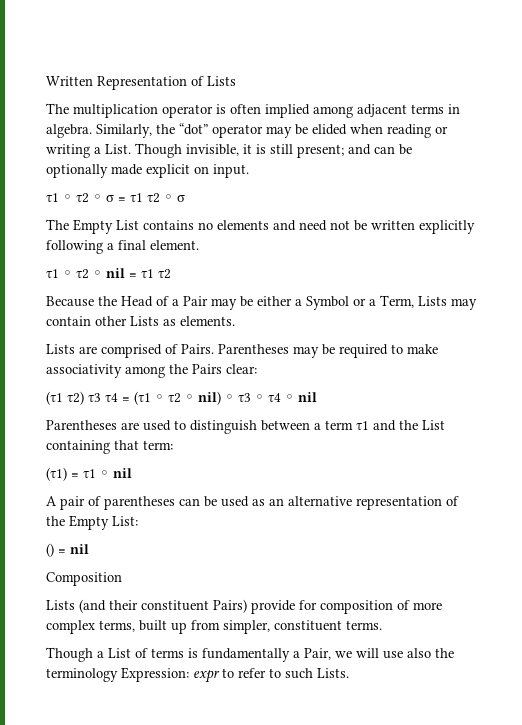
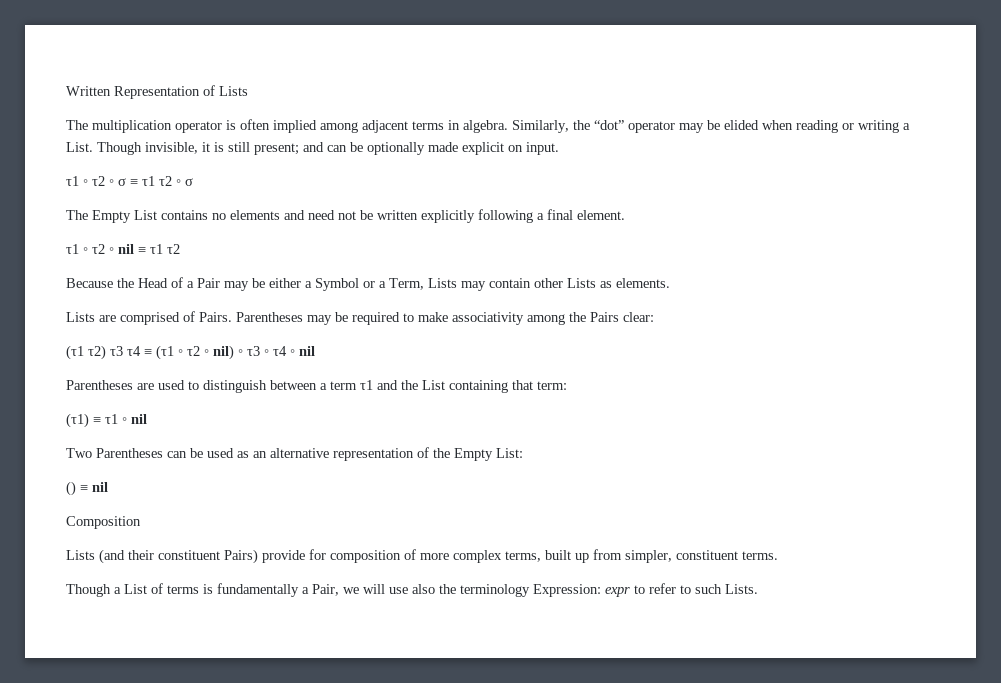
- A pair of parentheses can be used as an alternative representation of the Empty List:
+ Two Parentheses can be used as an alternative representation of the Empty List:

